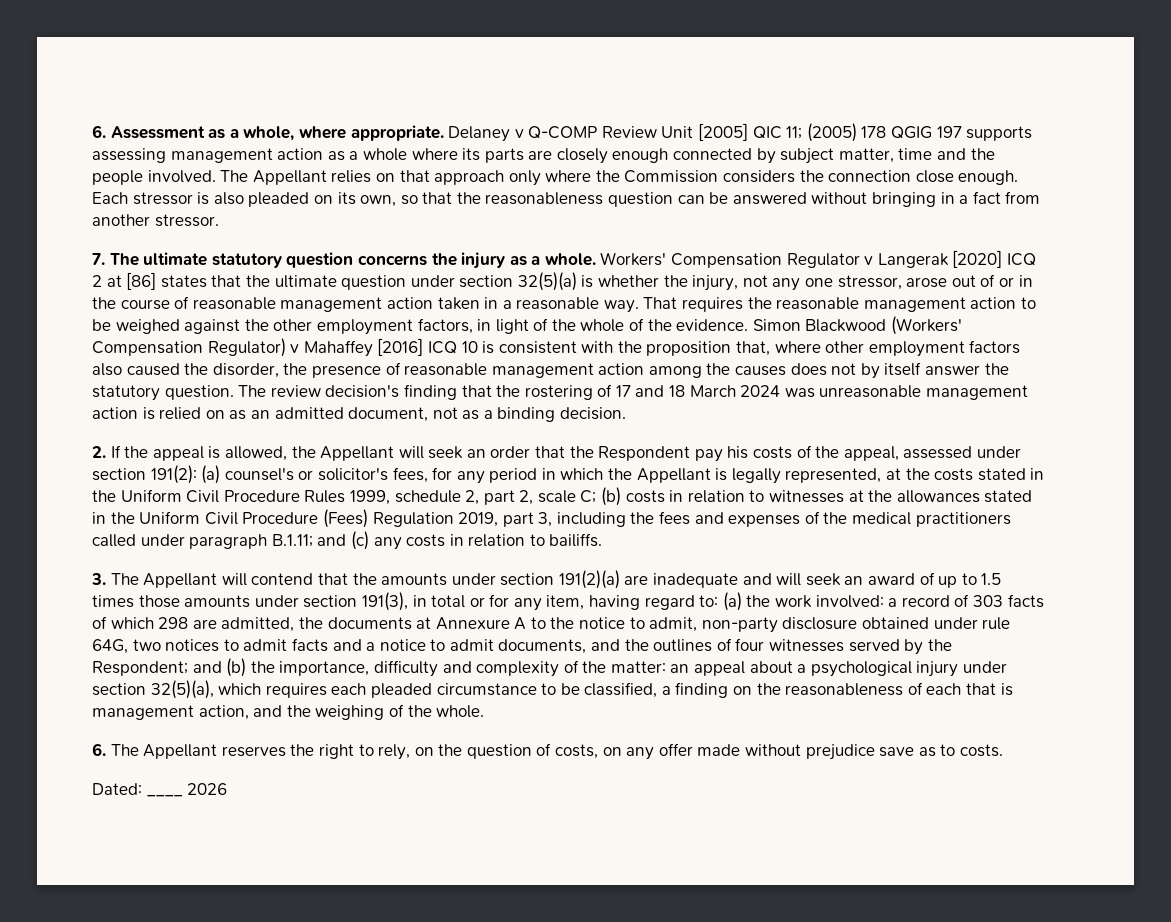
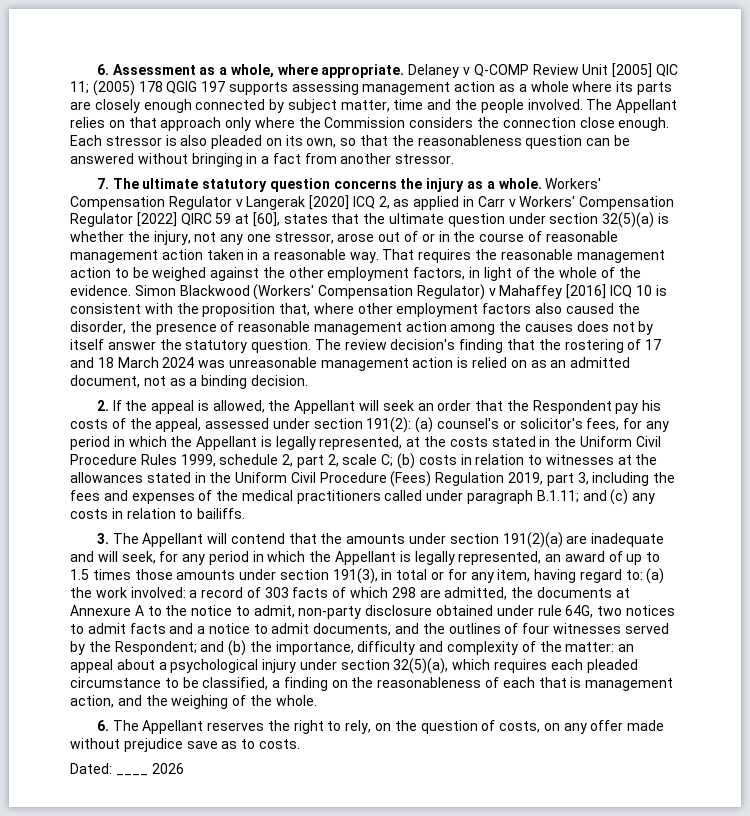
- Workers' Compensation Regulator v Langerak [2020] ICQ 2 at [86] states that the ultimate question under section 32(5)(a) is whether the injury, not any one stressor, arose out of or in the course of reasonable management action taken in a reasonable way.
+ Workers' Compensation Regulator v Langerak [2020] ICQ 2, as applied in Carr v Workers' Compensation Regulator [2022] QIRC 59 at [60], states that the ultimate question under section 32(5)(a) is whether the injury, not any one stressor, arose out of or in the course of reasonable management action taken in a reasonable way.
- 3. The Appellant will contend that the amounts under section 191(2)(a) are inadequate and will seek an award of up to 1.5 times those amounts under section 191(3), in total or for any item, having regard to:
+ 3. The Appellant will contend that the amounts under section 191(2)(a) are inadequate and will seek, for any period in which the Appellant is legally represented, an award of up to 1.5 times those amounts under section 191(3), in total or for any item, having regard to:

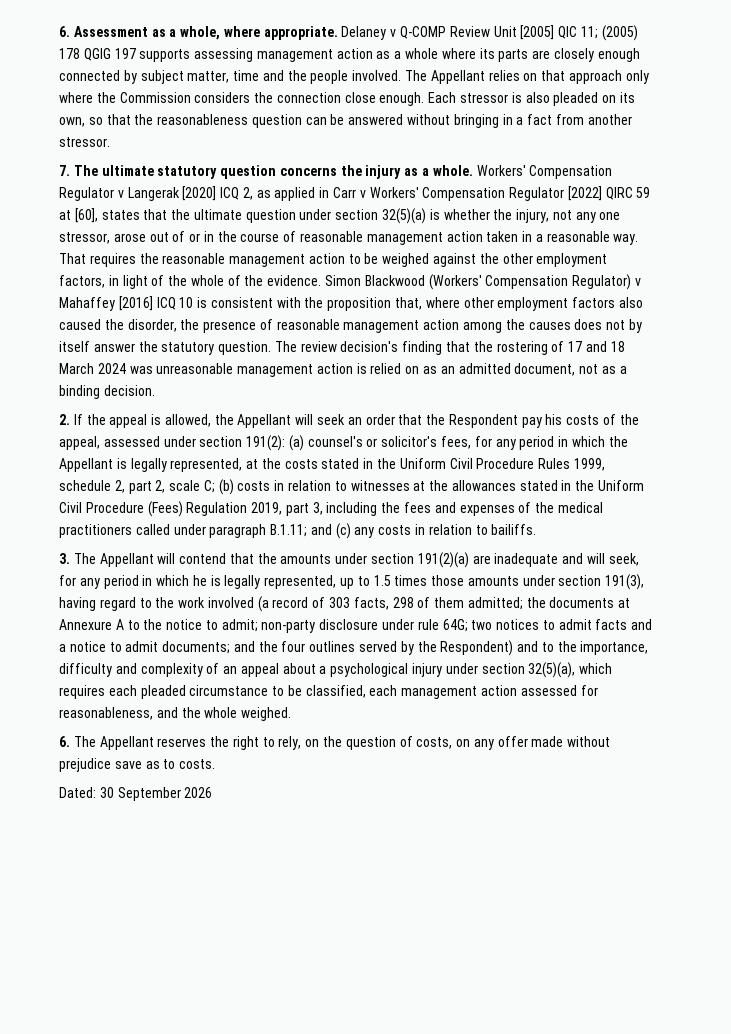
- 3. The Appellant will contend that the amounts under section 191(2)(a) are inadequate and will seek, for any period in which the Appellant is legally represented, an award of up to 1.5 times those amounts under section 191(3), in total or for any item, having regard to: (a) the work involved: a record of 303 facts of which 298 are admitted, the documents at Annexure A to the notice to admit, non-party disclosure obtained under rule 64G, two notices to admit facts and a notice to admit documents, and the outlines of four witnesses served by the Respondent; and (b) the importance, difficulty and complexity of the matter: an appeal about a psychological injury under section 32(5)(a), which requires each pleaded circumstance to be classified, a finding on the reasonableness of each that is management action, and the weighing of the whole.
+ 3. The Appellant will contend that the amounts under section 191(2)(a) are inadequate and will seek, for any period in which he is legally represented, up to 1.5 times those amounts under section 191(3), having regard to the work involved (a record of 303 facts, 298 of them admitted; the documents at Annexure A to the notice to admit; non-party disclosure under rule 64G; two notices to admit facts and a notice to admit documents; and the four outlines served by the Respondent) and to the importance, difficulty and complexity of an appeal about a psychological injury under section 32(5)(a), which requires each pleaded circumstance to be classified, each management action assessed for reasonableness, and the whole weighed.
- Dated: ____ 2026
+ Dated: 30 September 2026

